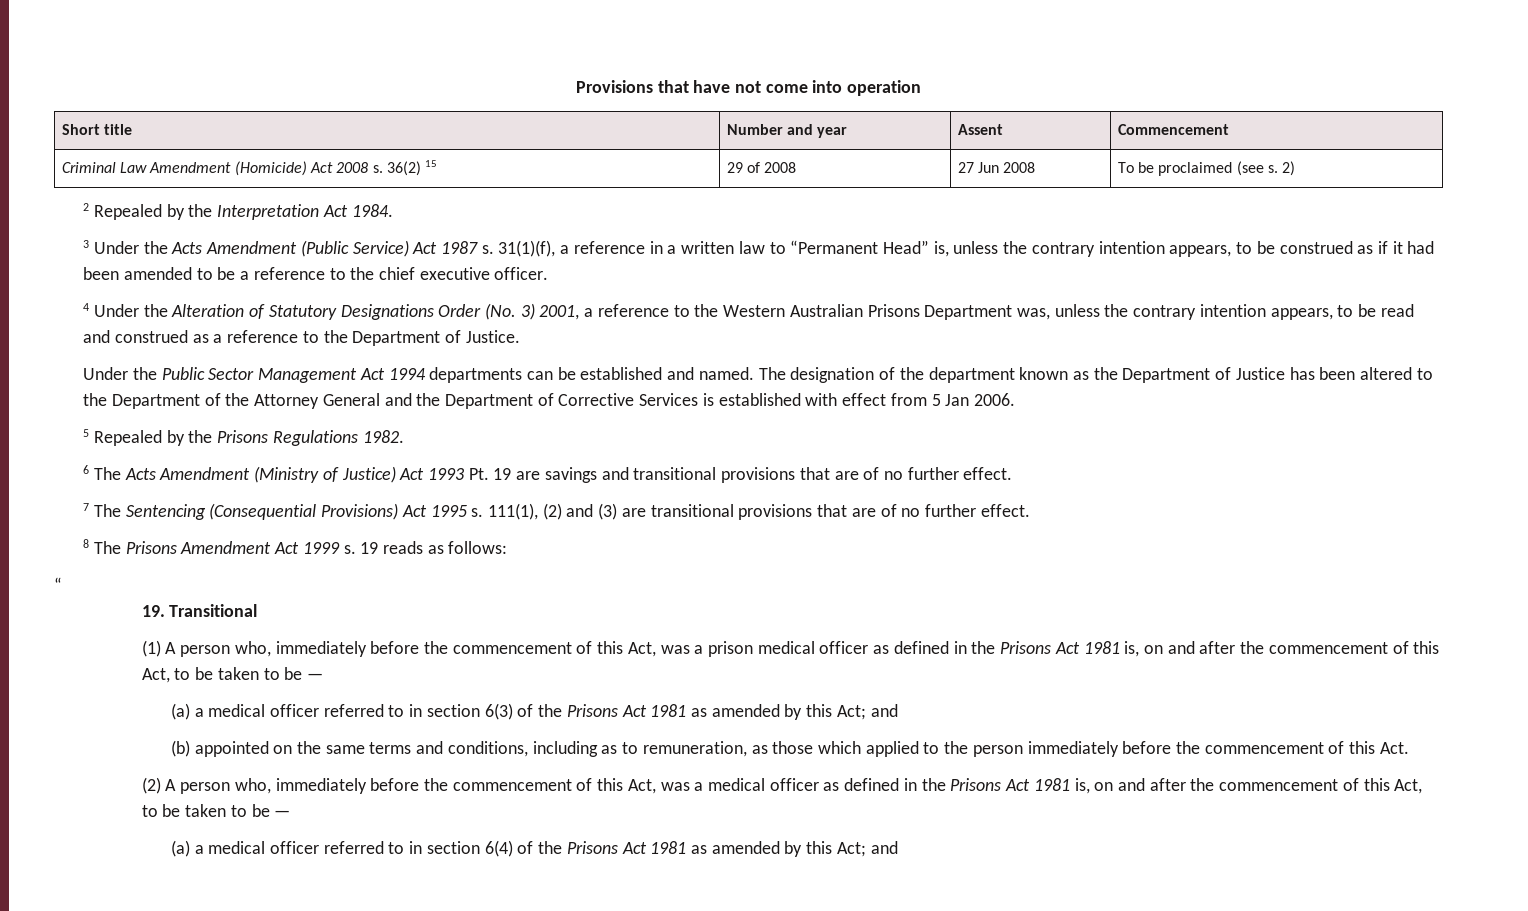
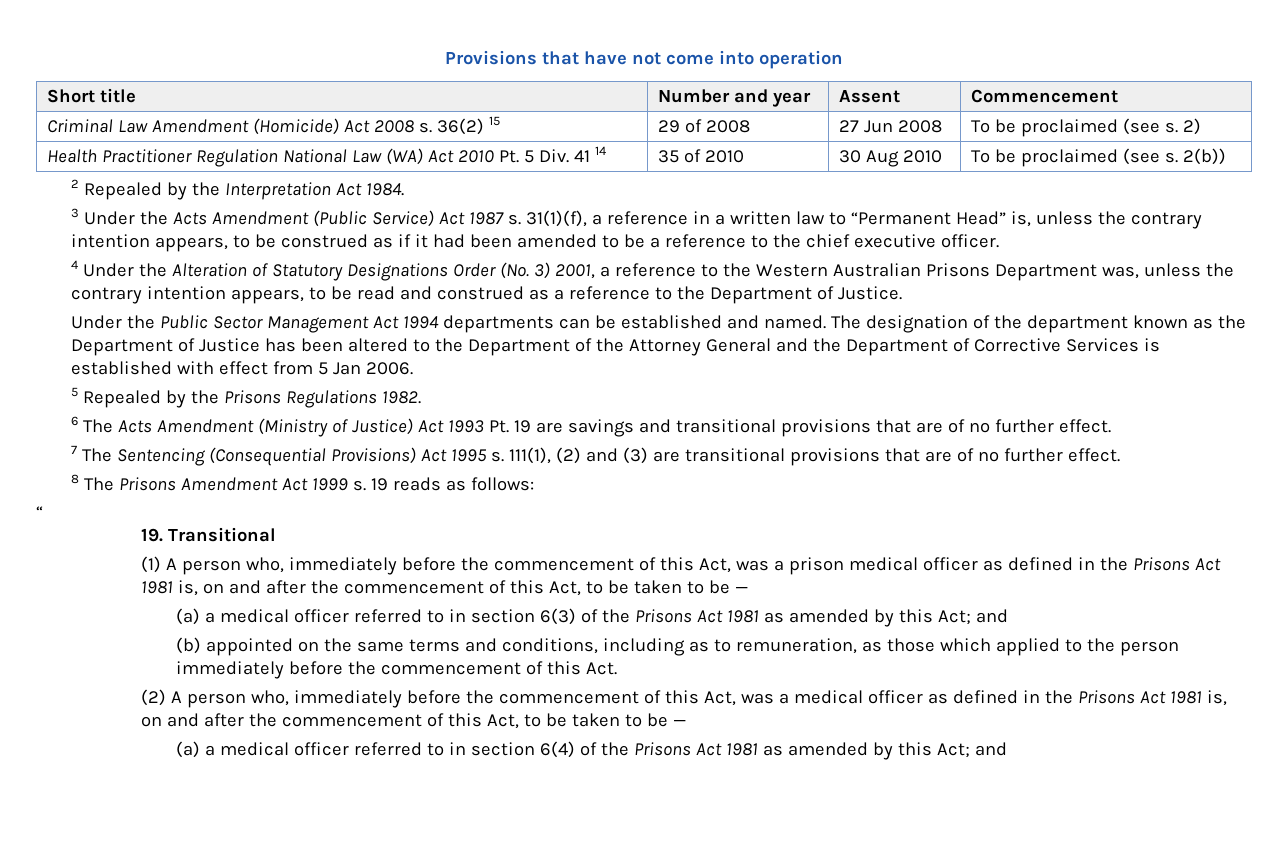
+ Health Practitioner Regulation National Law (WA) Act 2010 Pt. 5 Div. 41 14 | 35 of 2010 | 30 Aug 2010 | To be proclaimed (see s. 2(b))

